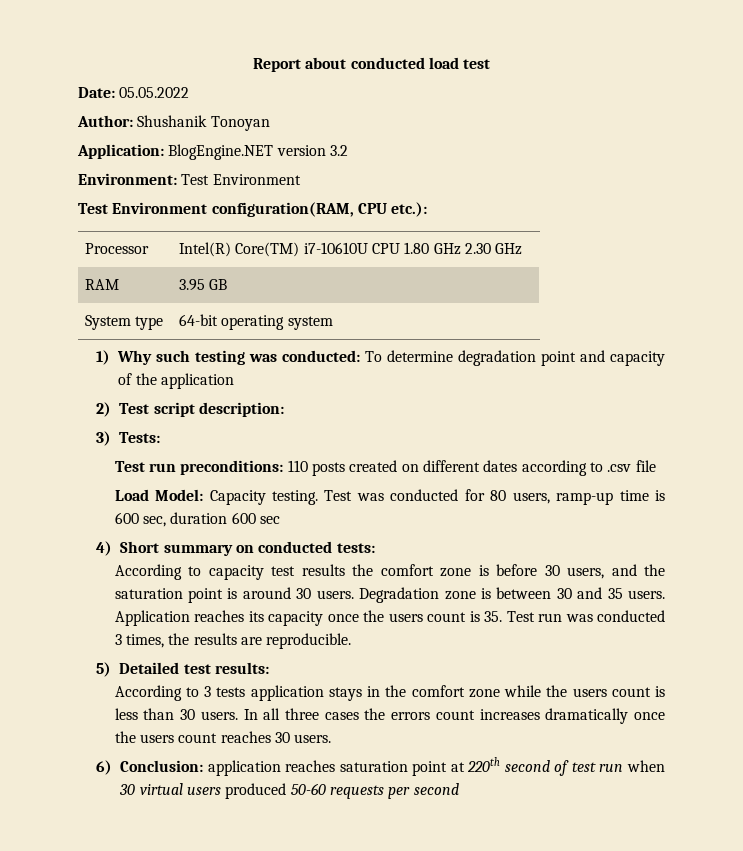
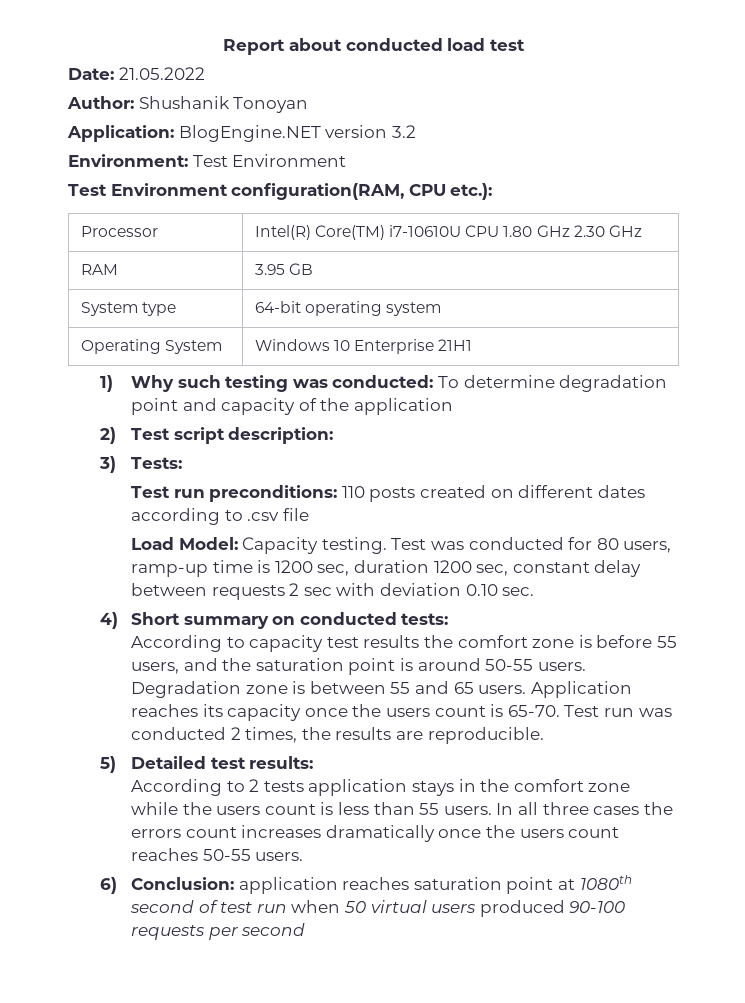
- Date: 05.05.2022
+ Date: 21.05.2022
+ Operating System | Windows 10 Enterprise 21H1
- Test was conducted for 80 users, ramp-up time is 600 sec, duration 600 sec
+ Test was conducted for 80 users, ramp-up time is 1200 sec, duration 1200 sec, constant delay between requests 2 sec with deviation 0.10 sec.
- According to capacity test results the comfort zone is before 30 users, and the saturation point is around 30 users.
+ According to capacity test results the comfort zone is before 55 users, and the saturation point is around 50-55 users.
- Degradation zone is between 30 and 35 users.
+ Degradation zone is between 55 and 65 users.
- Application reaches its capacity once the users count is 35. Test run was conducted 3 times, the results are reproducible.
+ Application reaches its capacity once the users count is 65-70. Test run was conducted 2 times, the results are reproducible.
- According to 3 tests application stays in the comfort zone while the users count is less than 30 users.
+ According to 2 tests application stays in the comfort zone while the users count is less than 55 users.
- In all three cases the errors count increases dramatically once the users count reaches 30 users.
+ In all three cases the errors count increases dramatically once the users count reaches 50-55 users.
- 6) Conclusion: application reaches saturation point at 220th second of test run when 30 virtual users produced 50-60 requests per second
+ 6) Conclusion: application reaches saturation point at 1080th second of test run when 50 virtual users produced 90-100 requests per second

